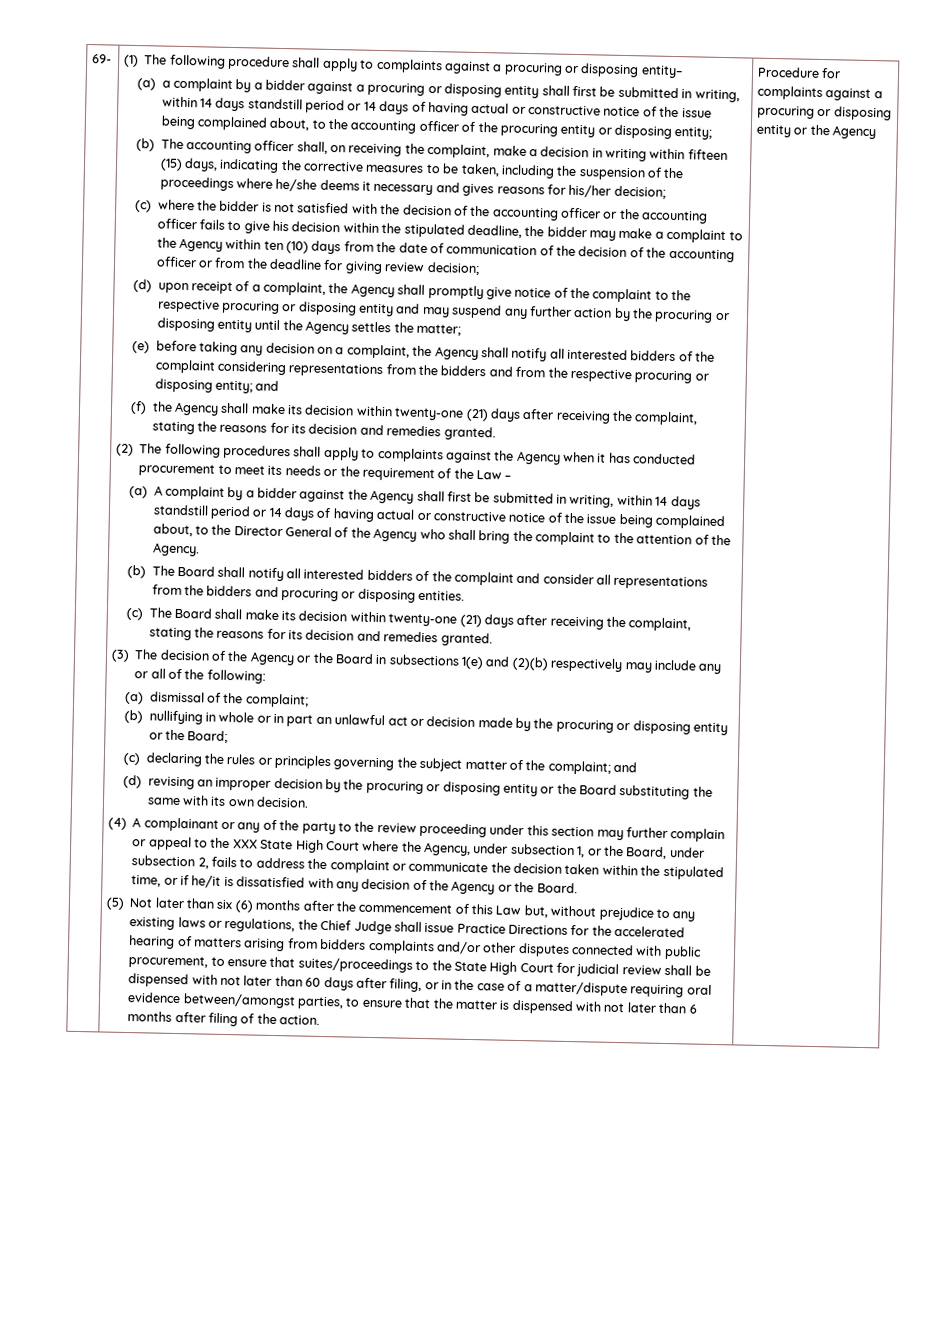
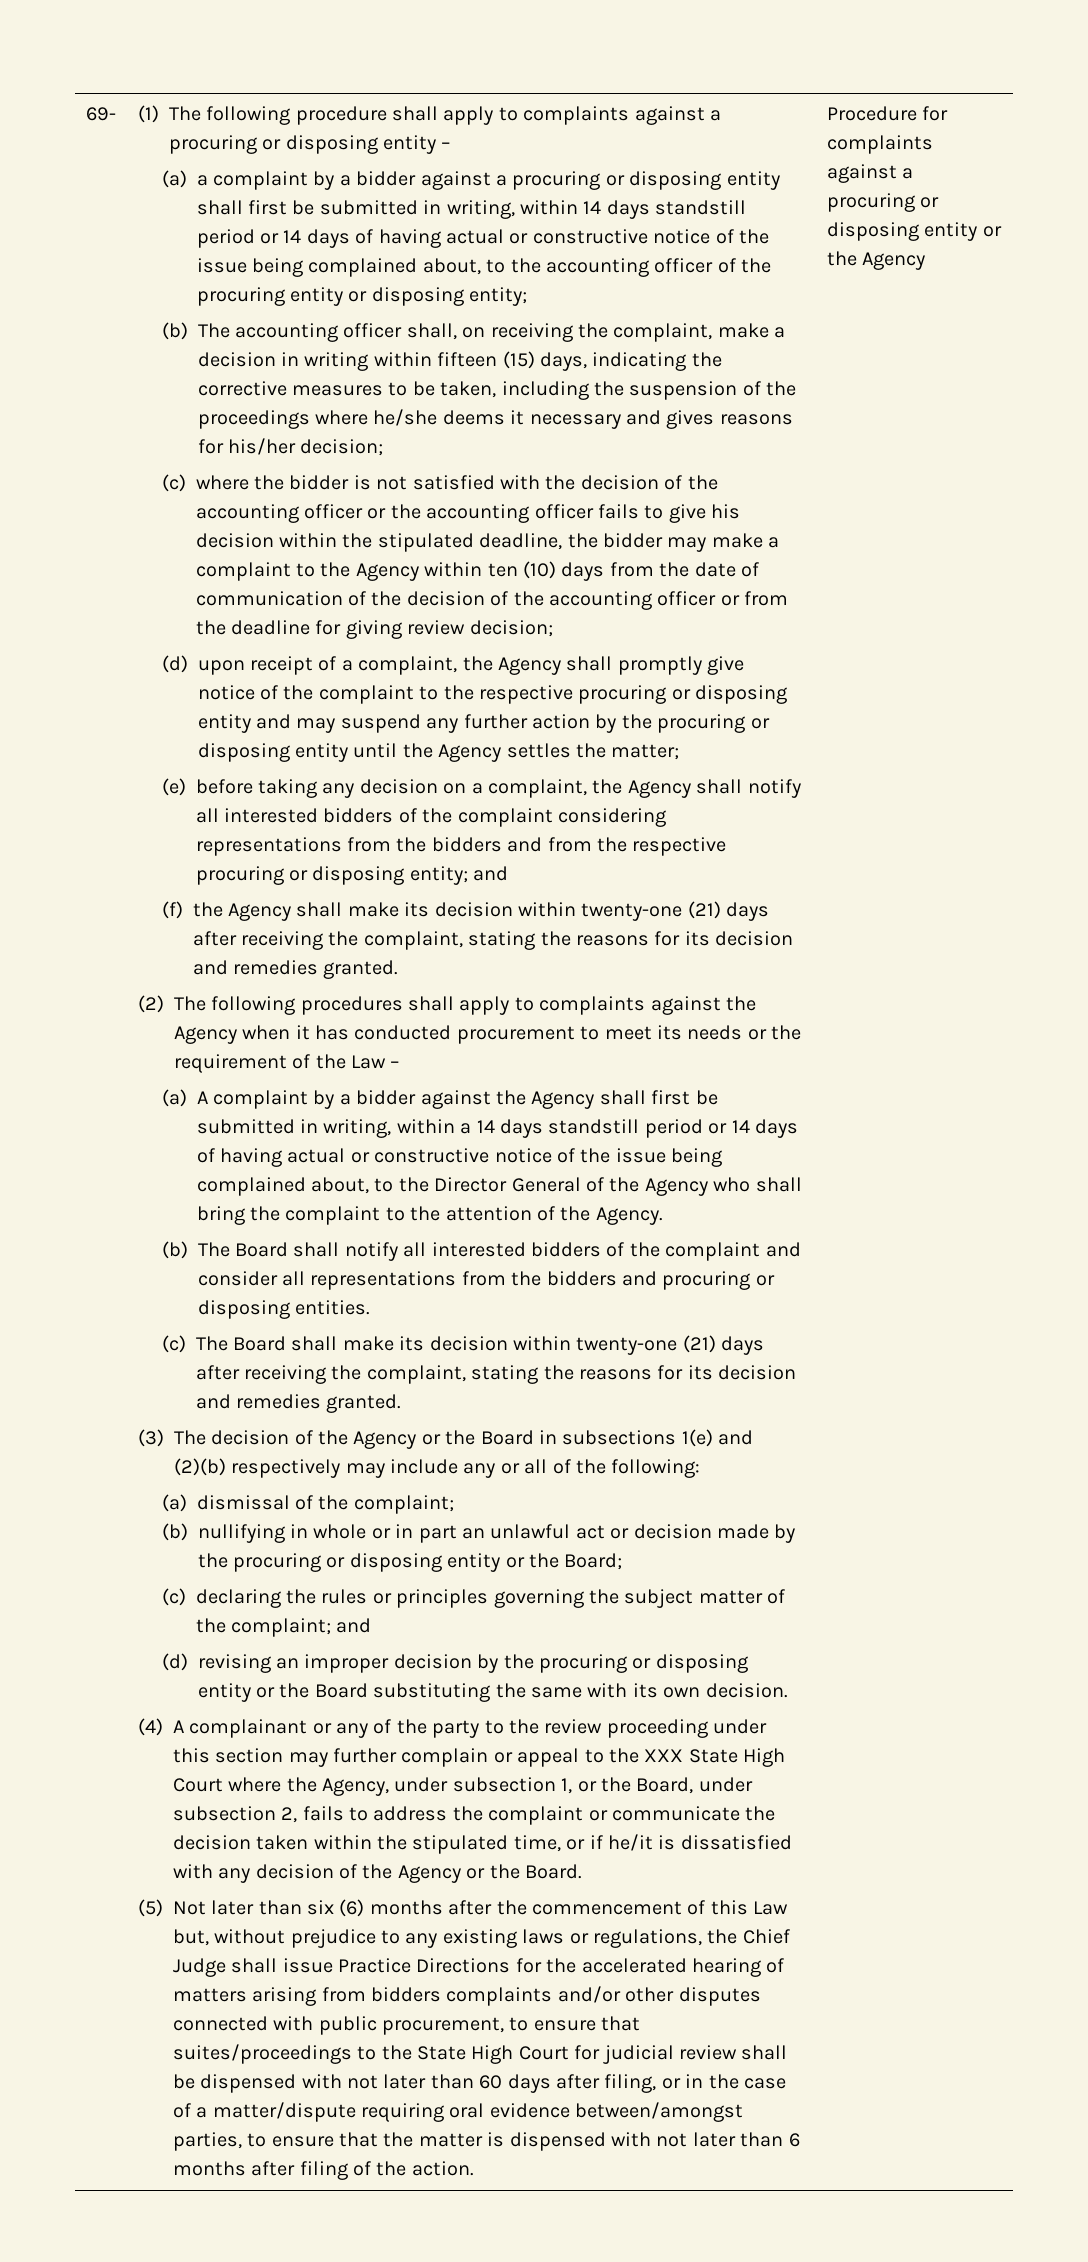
- (1) The following procedure shall apply to complaints against a procuring or disposing entity–
+ (1) The following procedure shall apply to complaints against a procuring or disposing entity –
- (a) A complaint by a bidder against the Agency shall first be submitted in writing, within 14 days standstill period or 14 days of having actual or constructive notice of the issue being complained about, to the Director General of the Agency who shall bring the complaint to the attention of the Agency.
+ (a) A complaint by a bidder against the Agency shall first be submitted in writing, within a 14 days standstill period or 14 days of having actual or constructive notice of the issue being complained about, to the Director General of the Agency who shall bring the complaint to the attention of the Agency.

